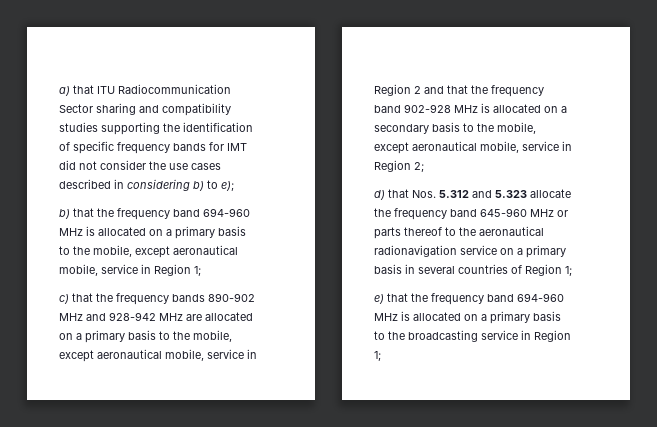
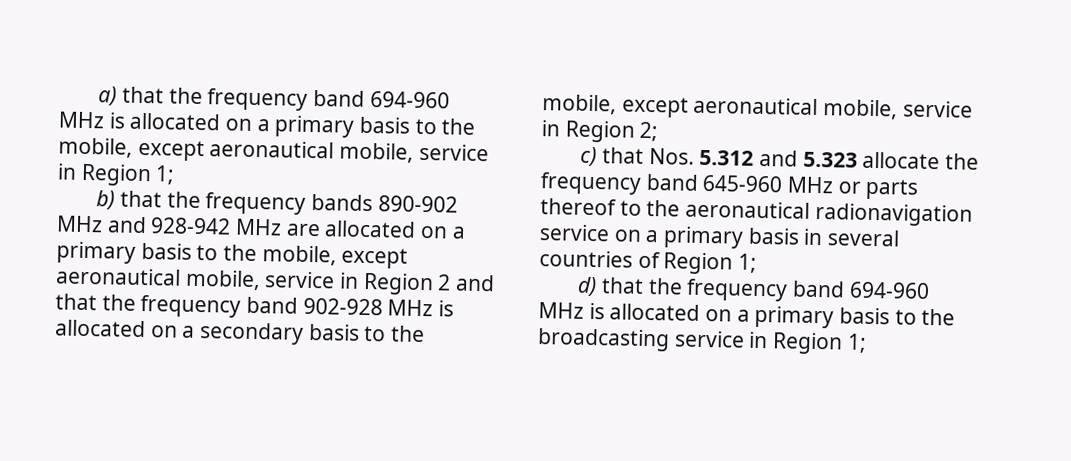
- a) that ITU Radiocommunication Sector sharing and compatibility studies supporting the identification of specific frequency bands for IMT did not consider the use cases described in considering b) to e);
- b) that the frequency band 694-960 MHz is allocated on a primary basis to the mobile, except aeronautical mobile, service in Region 1;
+ a) that the frequency band 694-960 MHz is allocated on a primary basis to the mobile, except aeronautical mobile, service in Region 1;
- c) that the frequency bands 890-902 MHz and 928-942 MHz are allocated on a primary basis to the mobile, except aeronautical mobile, service in Region 2 and that the frequency band 902-928 MHz is allocated on a secondary basis to the mobile, except aeronautical mobile, service in Region 2;
+ b) that the frequency bands 890-902 MHz and 928-942 MHz are allocated on a primary basis to the mobile, except aeronautical mobile, service in Region 2 and that the frequency band 902-928 MHz is allocated on a secondary basis to the mobile, except aeronautical mobile, service in Region 2;
- d) that Nos. 5.312 and 5.323 allocate the frequency band 645-960 MHz or parts thereof to the aeronautical radionavigation service on a primary basis in several countries of Region 1;
+ c) that Nos. 5.312 and 5.323 allocate the frequency band 645-960 MHz or parts thereof to the aeronautical radionavigation service on a primary basis in several countries of Region 1;
- e) that the frequency band 694-960 MHz is allocated on a primary basis to the broadcasting service in Region 1;
+ d) that the frequency band 694-960 MHz is allocated on a primary basis to the broadcasting service in Region 1;

